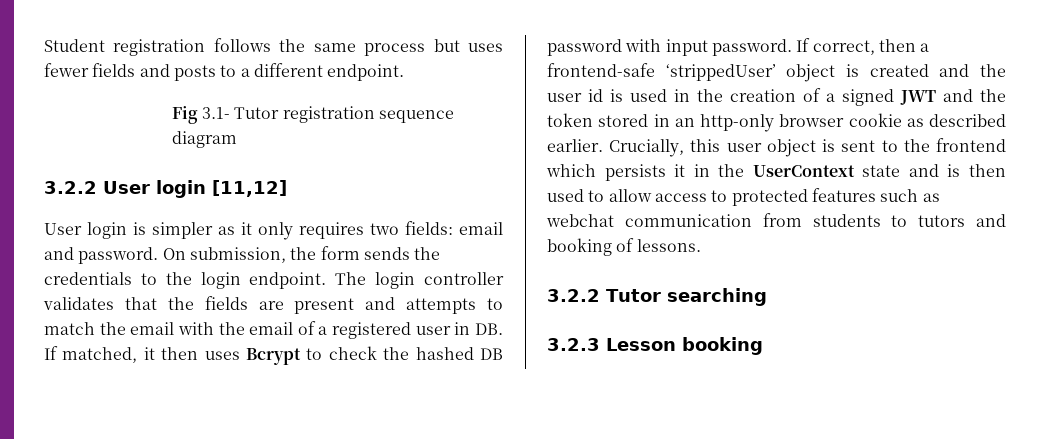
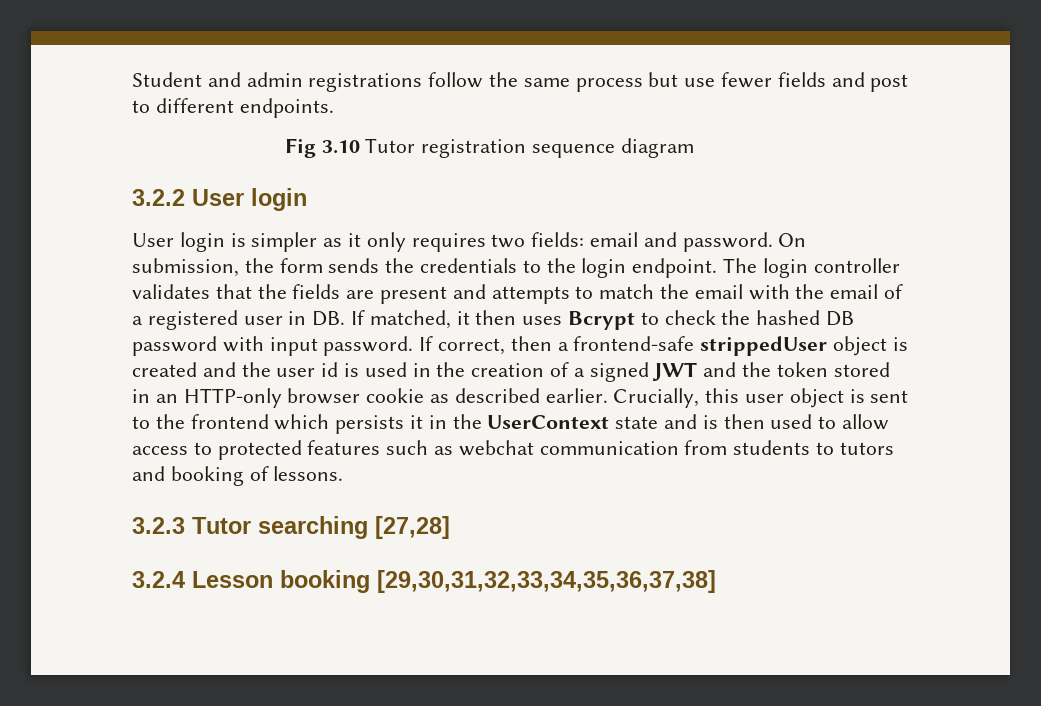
- Student registration follows the same process but uses fewer fields and posts to a different endpoint.
+ Student and admin registrations follow the same process but use fewer fields and post to different endpoints.
- Fig 3.1- Tutor registration sequence diagram
+ Fig 3.10 Tutor registration sequence diagram
- 3.2.2 User login [11,12]
+ 3.2.2 User login
- If correct, then a frontend-safe ‘strippedUser’ object is created and the user id is used in the creation of a signed JWT and the token stored in an http-only browser cookie as described earlier.
+ If correct, then a frontend-safe strippedUser object is created and the user id is used in the creation of a signed JWT and the token stored in an HTTP-only browser cookie as described earlier.
- 3.2.2 Tutor searching
- 3.2.3 Lesson booking
+ 3.2.3 Tutor searching [27,28]
+ 3.2.4 Lesson booking [29,30,31,32,33,34,35,36,37,38]

